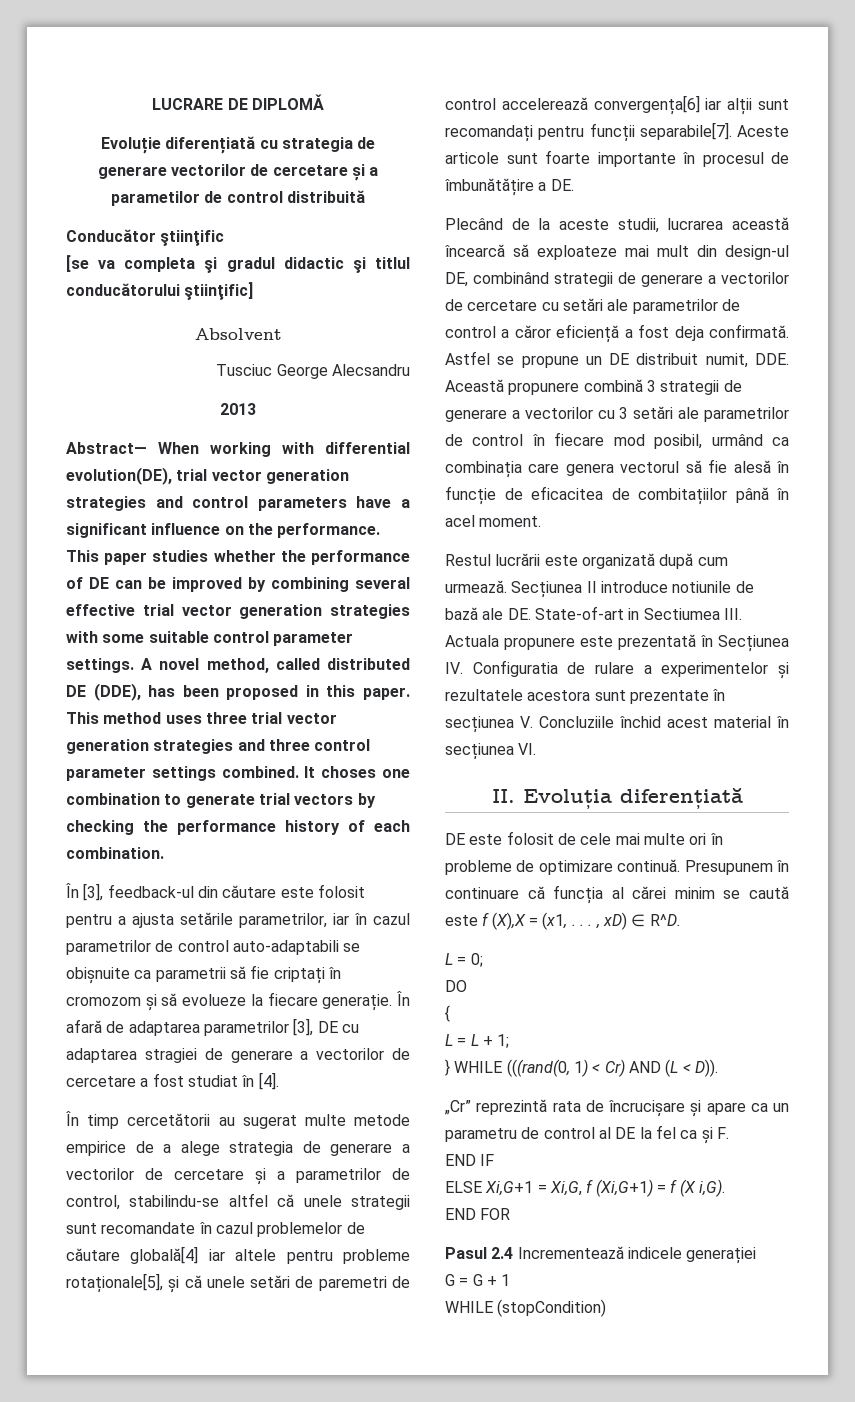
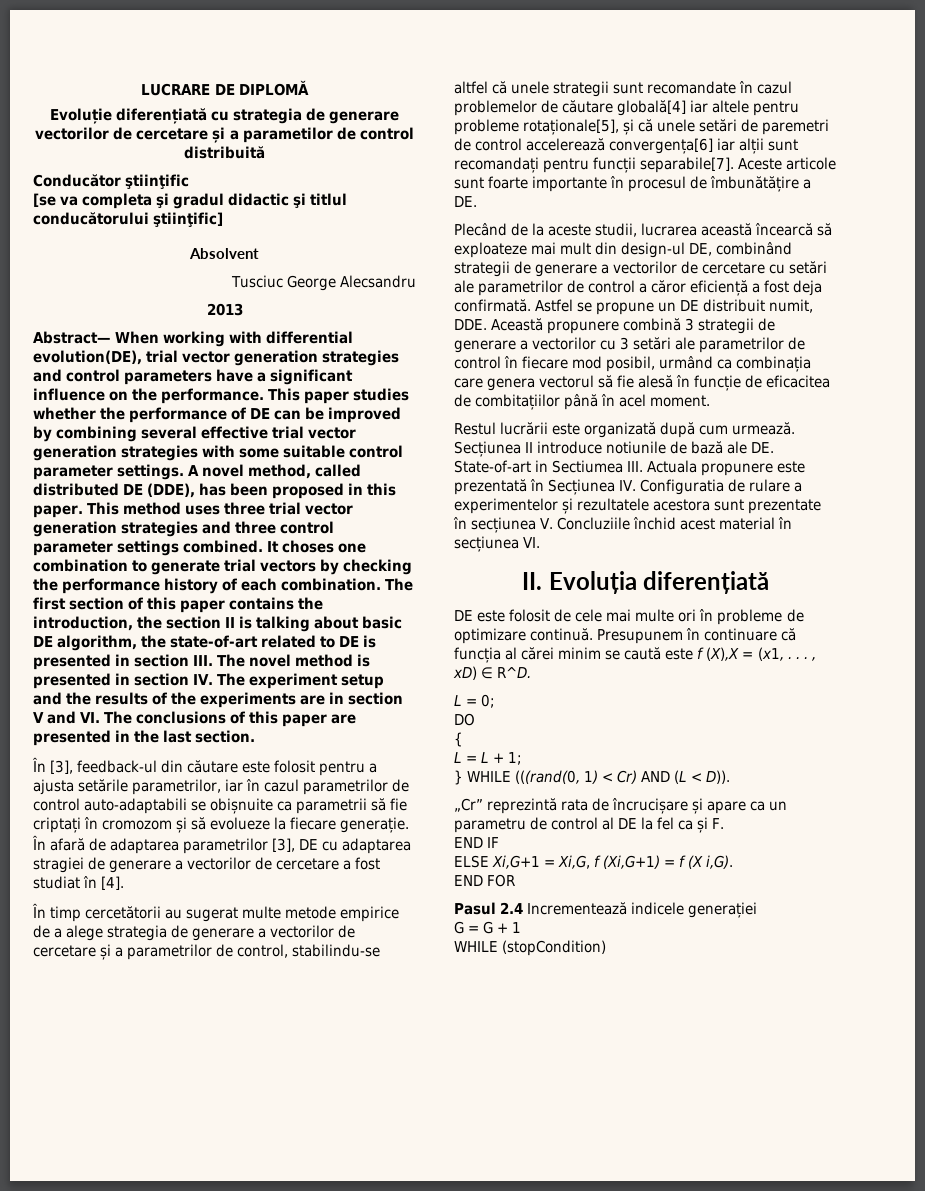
+ The first section of this paper contains the introduction, the section II is talking about basic DE algorithm, the state-of-art related to DE is presented in section III. The novel method is presented in section IV. The experiment setup and the results of the experiments are in section V and VI. The conclusions of this paper are presented in the last section.

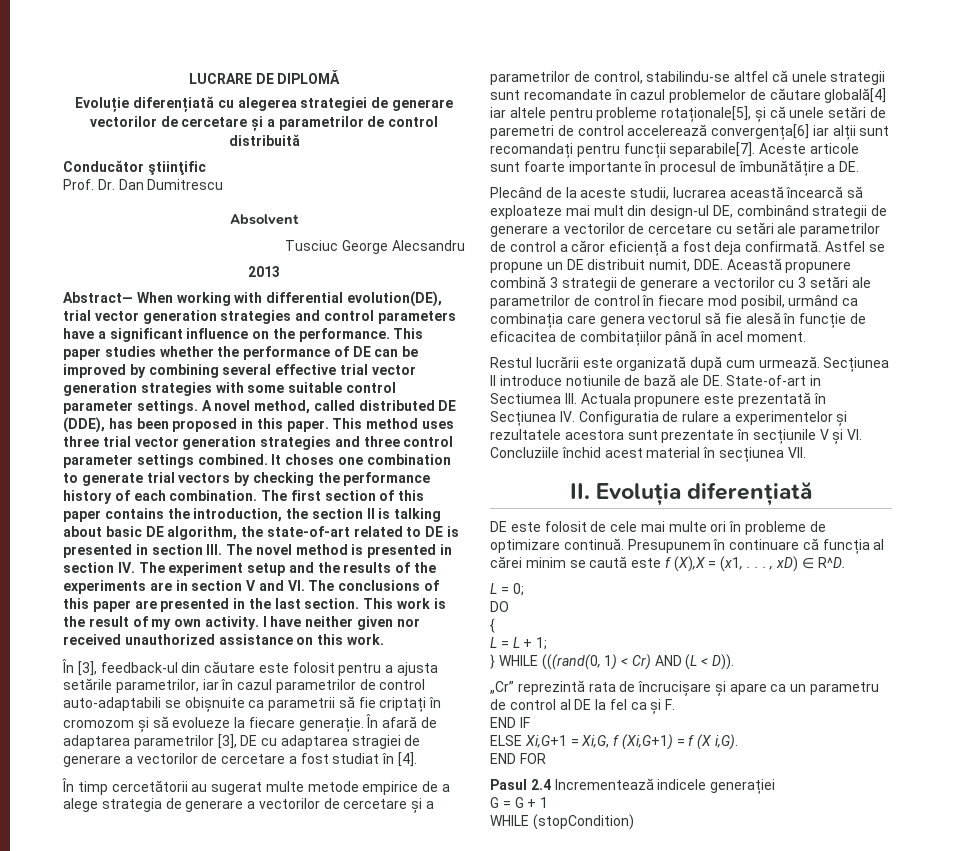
- Evoluție diferențiată cu strategia de generare vectorilor de cercetare și a parametilor de control distribuită
+ Evoluție diferențiată cu alegerea strategiei de generare vectorilor de cercetare și a parametrilor de control distribuită
- [se va completa şi gradul didactic şi titlul conducătorului ştiinţific]
+ Prof. Dr. Dan Dumitrescu
+ This work is the result of my own activity. I have neither given nor received unauthorized assistance on this work.
- Secțiunea II introduce notiunile de bază ale DE. State-of-art in Sectiumea III. Actuala propunere este prezentată în Secțiunea IV. Configuratia de rulare a experimentelor și rezultatele acestora sunt prezentate în secțiunea V. Concluziile închid acest material în secțiunea VI.
+ Secțiunea II introduce notiunile de bază ale DE. State-of-art in Sectiumea III. Actuala propunere este prezentată în Secțiunea IV. Configuratia de rulare a experimentelor și rezultatele acestora sunt prezentate în secțiunile V și VI. Concluziile închid acest material în secțiunea VII.

